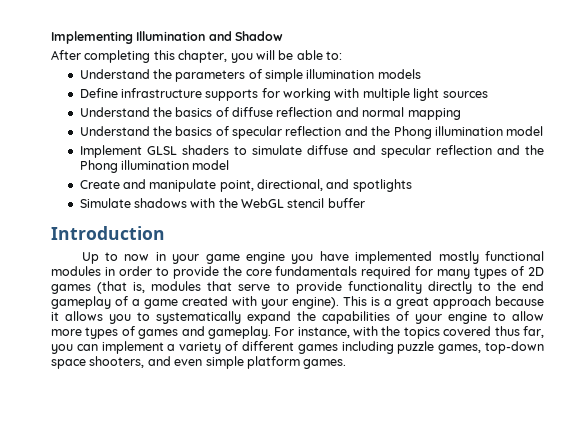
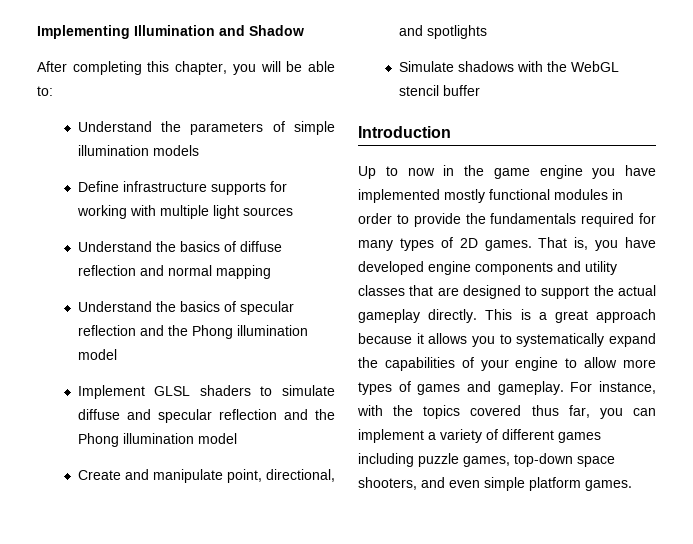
- Up to now in your game engine you have implemented mostly functional modules in order to provide the core fundamentals required for many types of 2D games (that is, modules that serve to provide functionality directly to the end gameplay of a game created with your engine).
+ Up to now in the game engine you have implemented mostly functional modules in order to provide the fundamentals required for many types of 2D games. That is, you have developed engine components and utility classes that are designed to support the actual gameplay directly.

